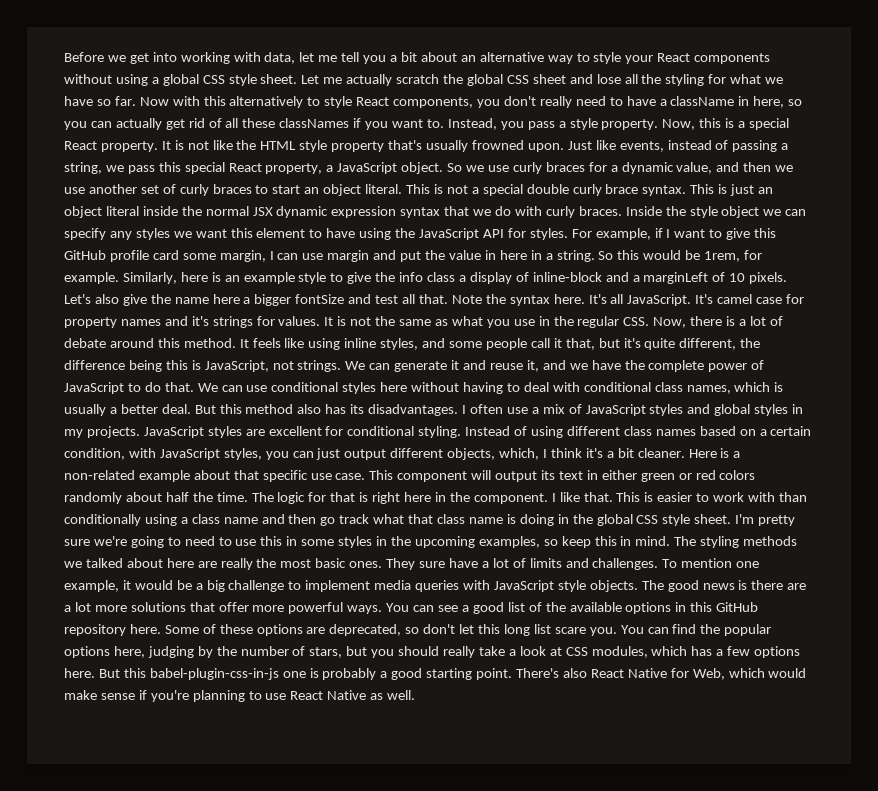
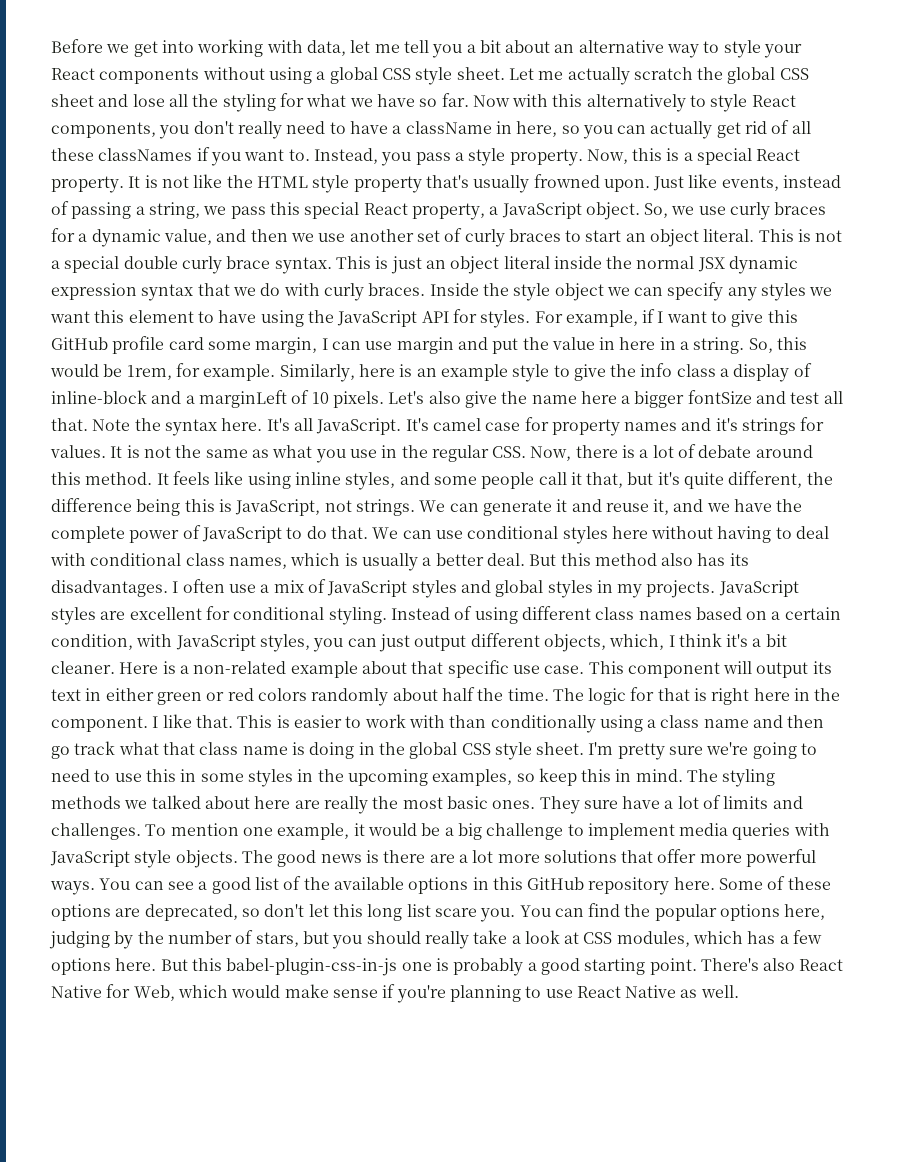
- So we use curly braces for a dynamic value, and then we use another set of curly braces to start an object literal.
+ So, we use curly braces for a dynamic value, and then we use another set of curly braces to start an object literal.
- So this would be 1rem, for example.
+ So, this would be 1rem, for example.

